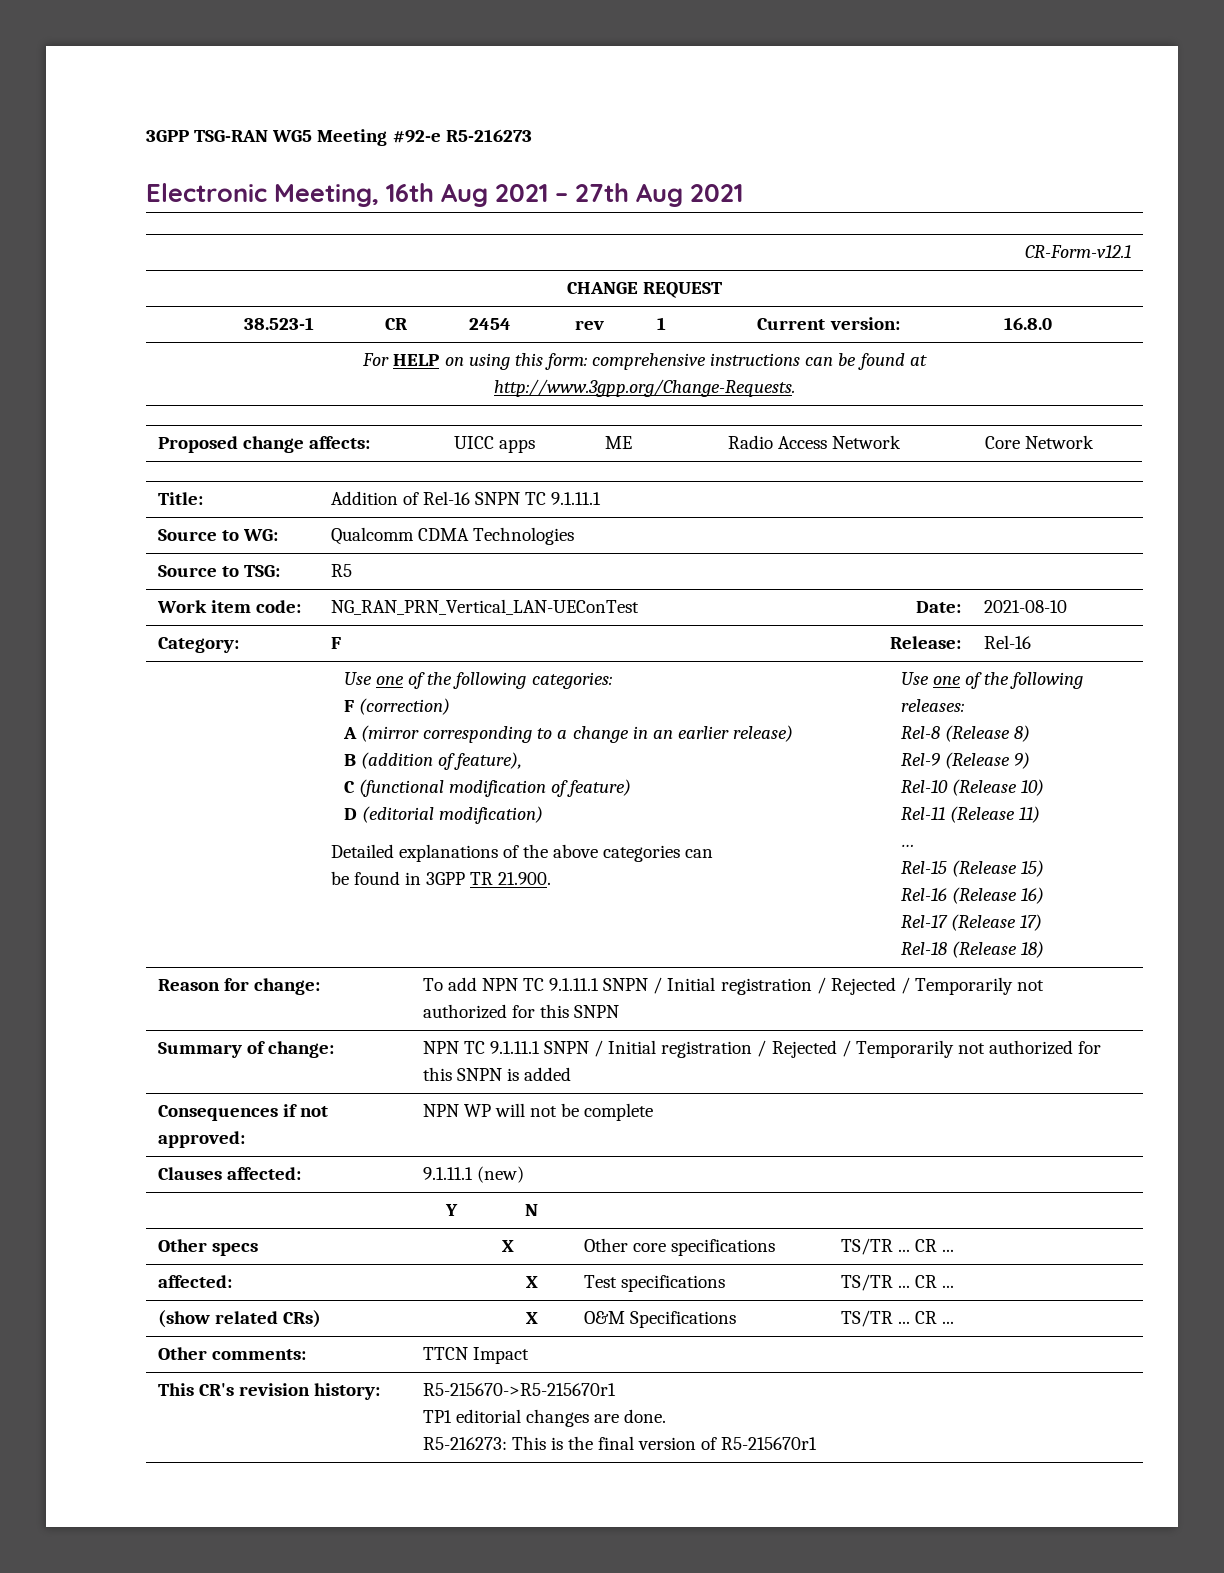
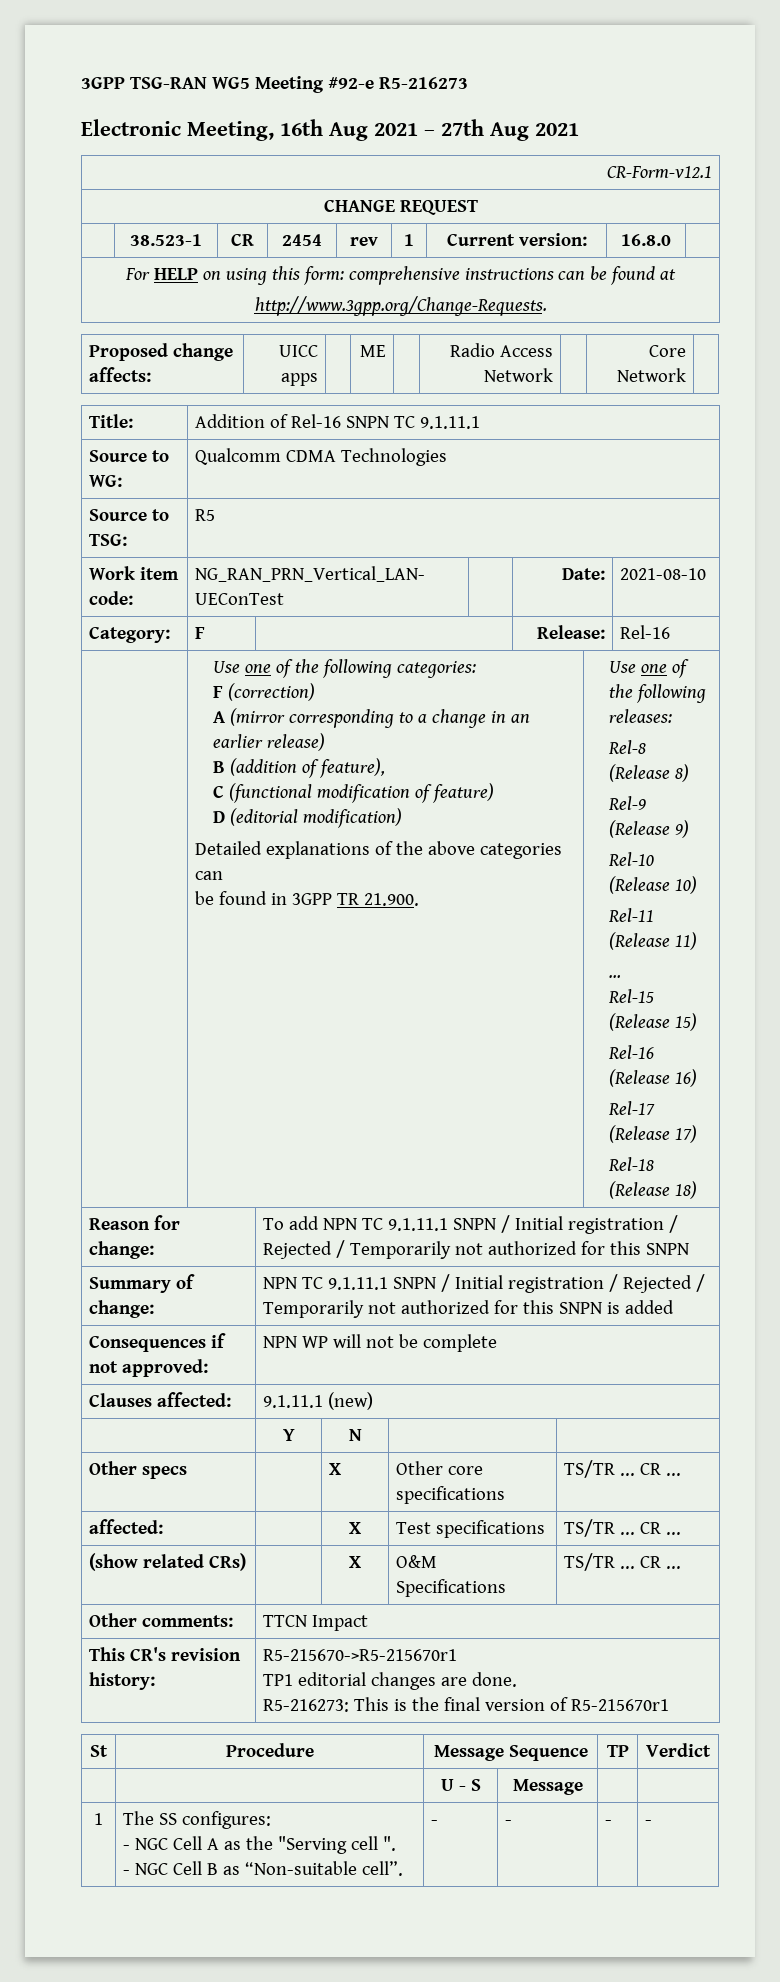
+ St | Procedure | Message Sequence | TP | Verdict
+ | | U - S | Message | |
+ 1 | The SS configures:
+ - NGC Cell A as the "Serving cell ".
+ - NGC Cell B as “Non-suitable cell”. | - | - | - | -

